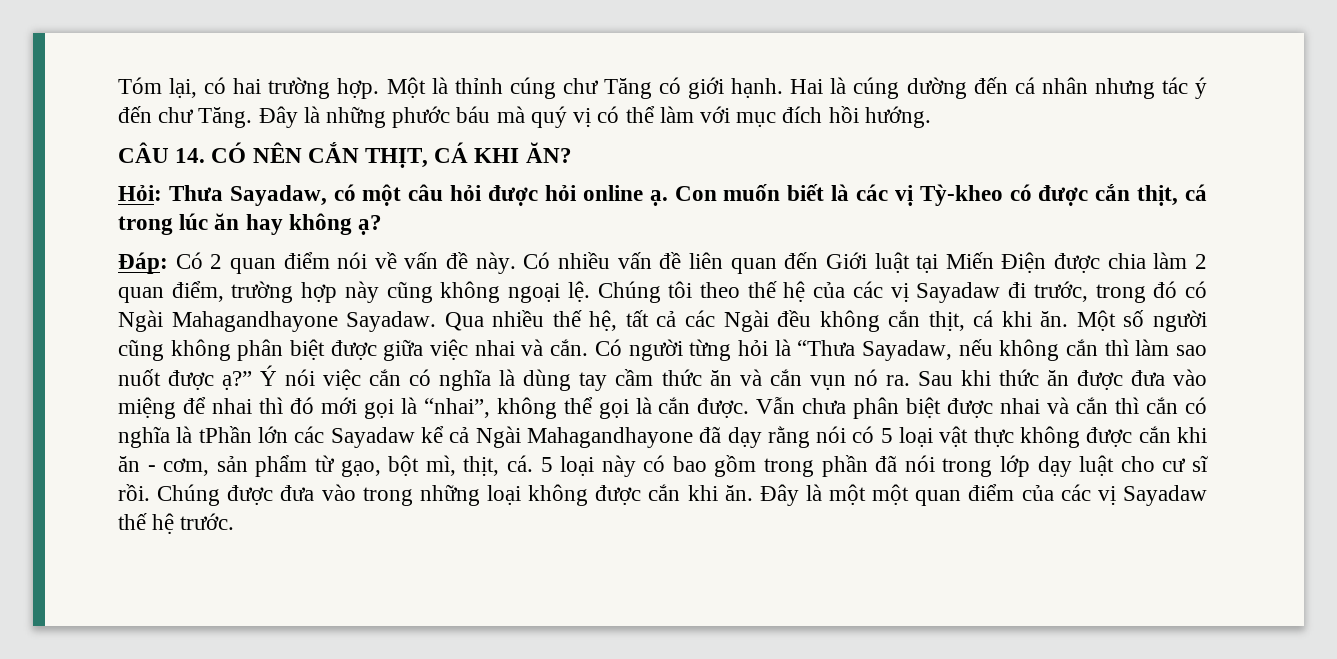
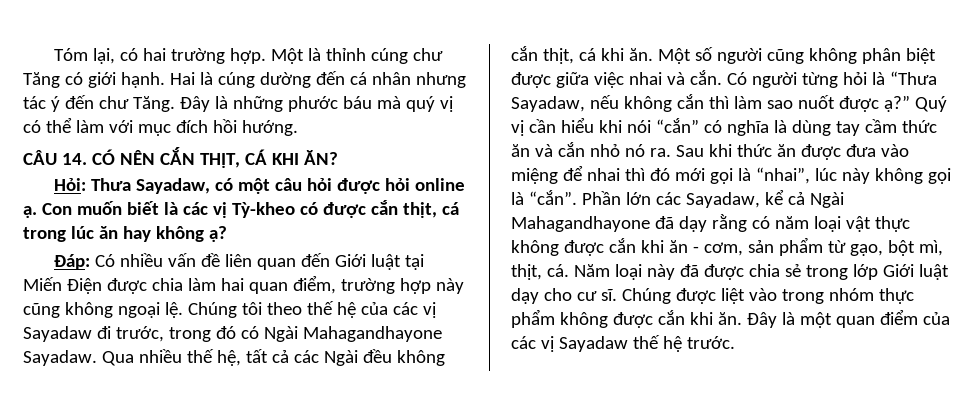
- Đáp: Có 2 quan điểm nói về vấn đề này. Có nhiều vấn đề liên quan đến Giới luật tại Miến Điện được chia làm 2 quan điểm, trường hợp này cũng không ngoại lệ.
+ Đáp: Có nhiều vấn đề liên quan đến Giới luật tại Miến Điện được chia làm hai quan điểm, trường hợp này cũng không ngoại lệ.
- Ý nói việc cắn có nghĩa là dùng tay cầm thức ăn và cắn vụn nó ra.
+ Quý vị cần hiểu khi nói “cắn” có nghĩa là dùng tay cầm thức ăn và cắn nhỏ nó ra.
- Sau khi thức ăn được đưa vào miệng để nhai thì đó mới gọi là “nhai”, không thể gọi là cắn được. Vẫn chưa phân biệt được nhai và cắn thì cắn có nghĩa là tPhần lớn các Sayadaw kể cả Ngài Mahagandhayone đã dạy rằng nói có 5 loại vật thực không được cắn khi ăn - cơm, sản phẩm từ gạo, bột mì, thịt, cá.
+ Sau khi thức ăn được đưa vào miệng để nhai thì đó mới gọi là “nhai”, lúc này không gọi là “cắn”. Phần lớn các Sayadaw, kể cả Ngài Mahagandhayone đã dạy rằng có năm loại vật thực không được cắn khi ăn - cơm, sản phẩm từ gạo, bột mì, thịt, cá.
- 5 loại này có bao gồm trong phần đã nói trong lớp dạy luật cho cư sĩ rồi.
+ Năm loại này đã được chia sẻ trong lớp Giới luật dạy cho cư sĩ.
- Chúng được đưa vào trong những loại không được cắn khi ăn.
+ Chúng được liệt vào trong nhóm thực phẩm không được cắn khi ăn.
- Đây là một một quan điểm của các vị Sayadaw thế hệ trước.
+ Đây là một quan điểm của các vị Sayadaw thế hệ trước.

